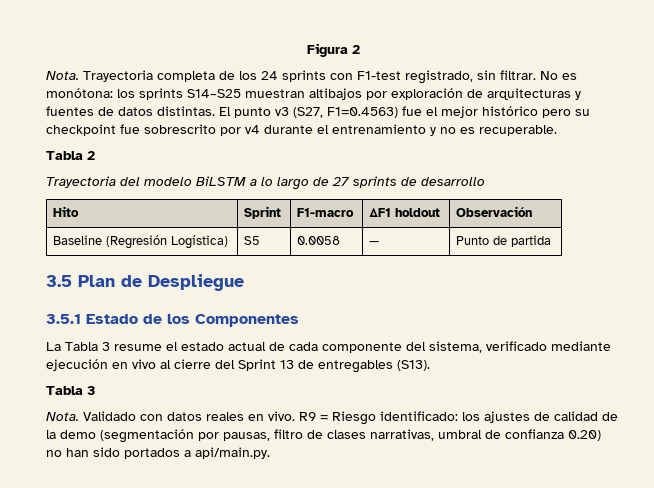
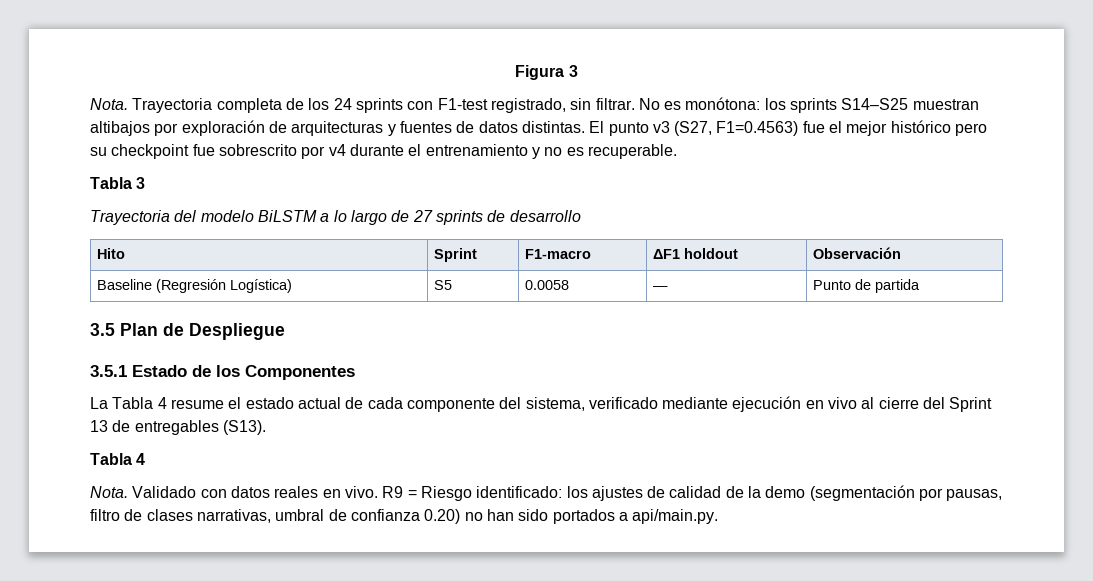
- Figura 2
+ Figura 3
- Tabla 2
+ Tabla 3
- La Tabla 3 resume el estado actual de cada componente del sistema, verificado mediante ejecución en vivo al cierre del Sprint 13 de entregables (S13).
- Tabla 3
+ La Tabla 4 resume el estado actual de cada componente del sistema, verificado mediante ejecución en vivo al cierre del Sprint 13 de entregables (S13).
+ Tabla 4

